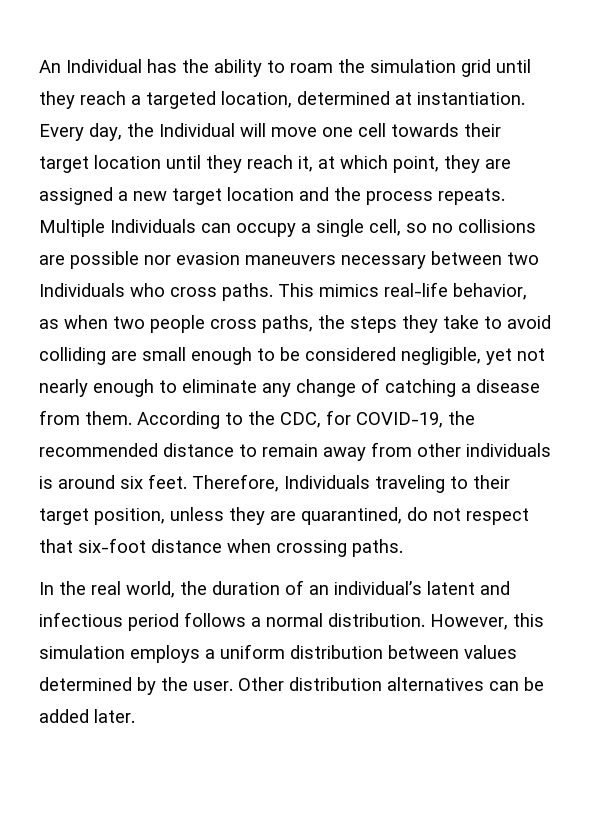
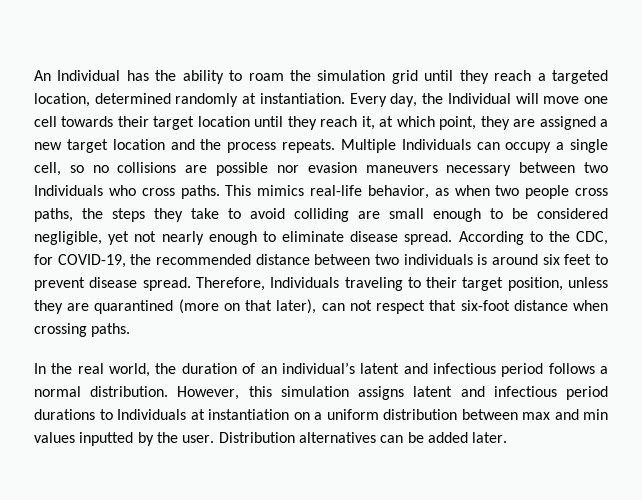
- An Individual has the ability to roam the simulation grid until they reach a targeted location, determined at instantiation.
+ An Individual has the ability to roam the simulation grid until they reach a targeted location, determined randomly at instantiation.
- This mimics real-life behavior, as when two people cross paths, the steps they take to avoid colliding are small enough to be considered negligible, yet not nearly enough to eliminate any change of catching a disease from them.
+ This mimics real-life behavior, as when two people cross paths, the steps they take to avoid colliding are small enough to be considered negligible, yet not nearly enough to eliminate disease spread.
- According to the CDC, for COVID-19, the recommended distance to remain away from other individuals is around six feet.
+ According to the CDC, for COVID-19, the recommended distance between two individuals is around six feet to prevent disease spread.
- Therefore, Individuals traveling to their target position, unless they are quarantined, do not respect that six-foot distance when crossing paths.
+ Therefore, Individuals traveling to their target position, unless they are quarantined (more on that later), can not respect that six-foot distance when crossing paths.
- However, this simulation employs a uniform distribution between values determined by the user.
+ However, this simulation assigns latent and infectious period durations to Individuals at instantiation on a uniform distribution between max and min values inputted by the user.
- Other distribution alternatives can be added later.
+ Distribution alternatives can be added later.

